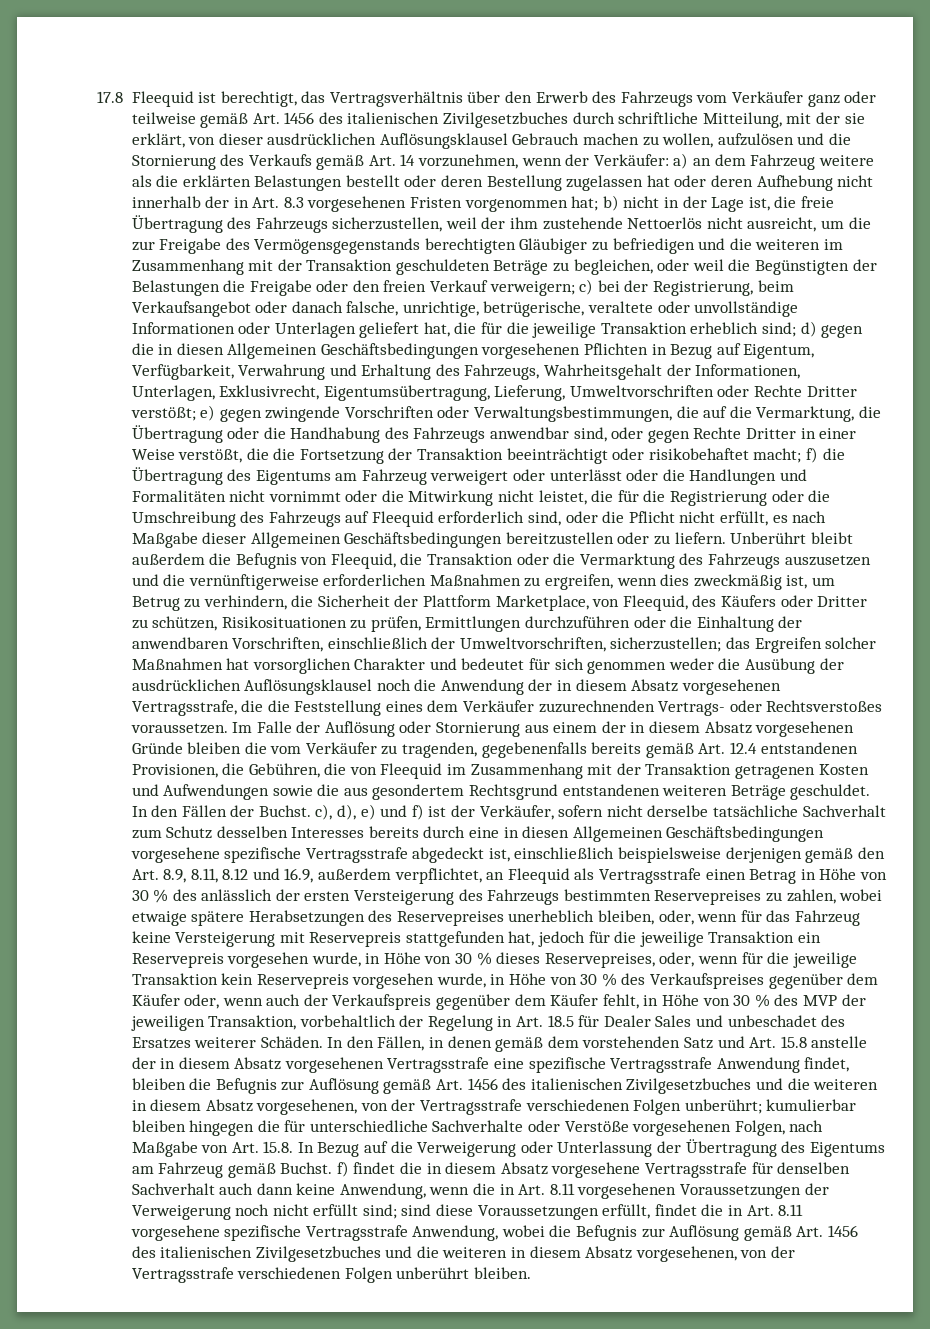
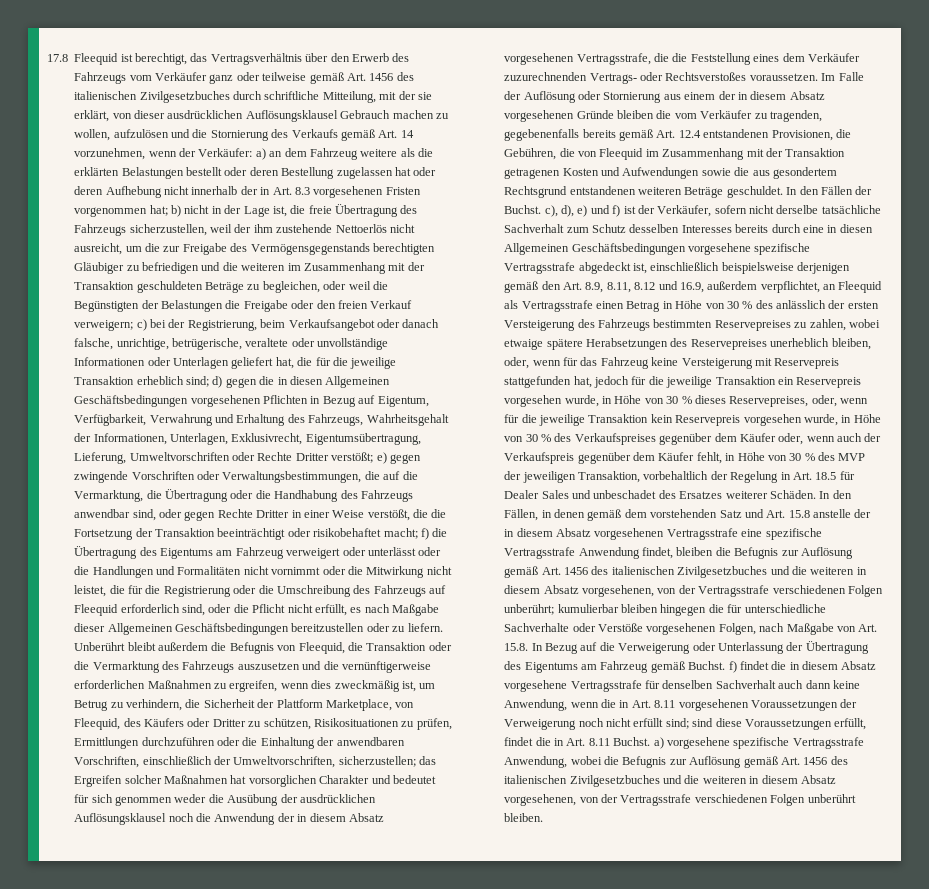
- sind diese Voraussetzungen erfüllt, findet die in Art. 8.11 vorgesehene spezifische Vertragsstrafe Anwendung, wobei die Befugnis zur Auflösung gemäß Art. 1456 des italienischen Zivilgesetzbuches und die weiteren in diesem Absatz vorgesehenen, von der Vertragsstrafe verschiedenen Folgen unberührt bleiben.
+ sind diese Voraussetzungen erfüllt, findet die in Art. 8.11 Buchst. a) vorgesehene spezifische Vertragsstrafe Anwendung, wobei die Befugnis zur Auflösung gemäß Art. 1456 des italienischen Zivilgesetzbuches und die weiteren in diesem Absatz vorgesehenen, von der Vertragsstrafe verschiedenen Folgen unberührt bleiben.

